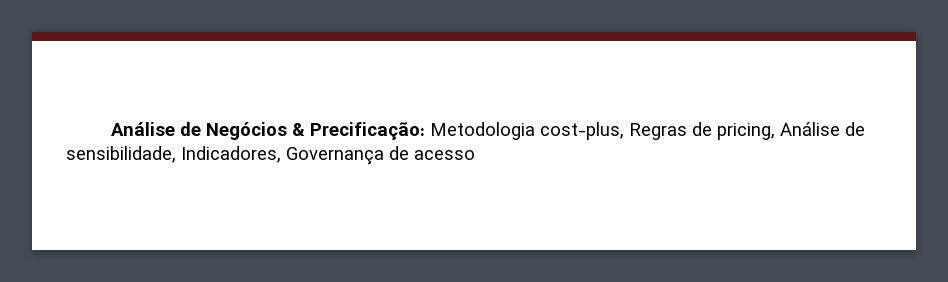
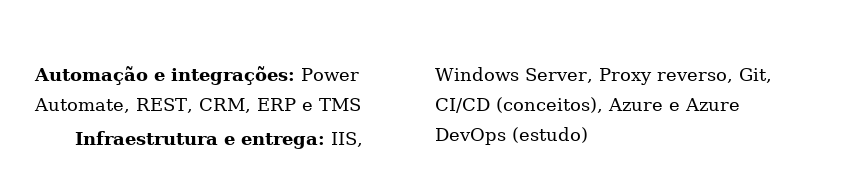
- Análise de Negócios & Precificação: Metodologia cost-plus, Regras de pricing, Análise de sensibilidade, Indicadores, Governança de acesso
+ Automação e integrações: Power Automate, REST, CRM, ERP e TMS
+ Infraestrutura e entrega: IIS, Windows Server, Proxy reverso, Git, CI/CD (conceitos), Azure e Azure DevOps (estudo)

